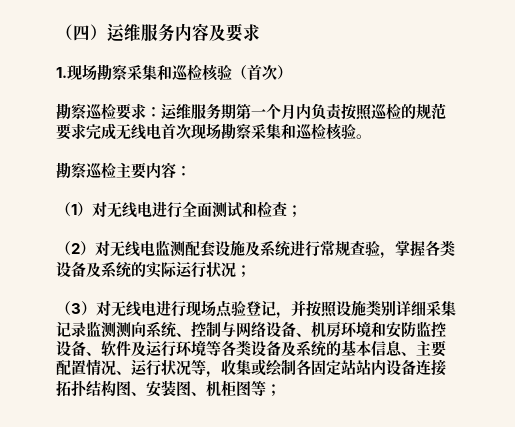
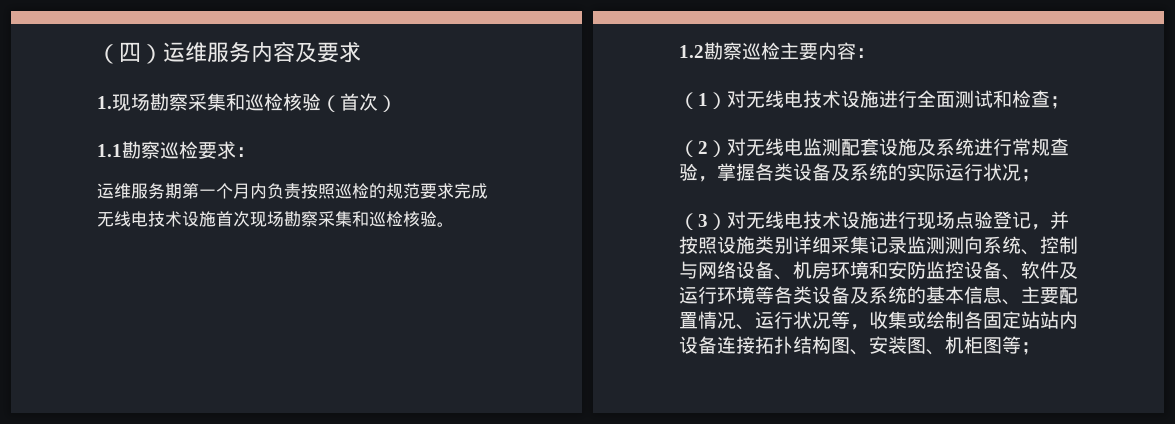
- 勘察巡检要求：运维服务期第一个月内负责按照巡检的规范要求完成无线电首次现场勘察采集和巡检核验。
+ 1.1勘察巡检要求：
+ 运维服务期第一个月内负责按照巡检的规范要求完成无线电技术设施首次现场勘察采集和巡检核验。
- 勘察巡检主要内容：
+ 1.2勘察巡检主要内容：
- （1）对无线电进行全面测试和检查；
+ （1）对无线电技术设施进行全面测试和检查；
- （3）对无线电进行现场点验登记，并按照设施类别详细采集记录监测测向系统、控制与网络设备、机房环境和安防监控设备、软件及运行环境等各类设备及系统的基本信息、主要配置情况、运行状况等，收集或绘制各固定站站内设备连接拓扑结构图、安装图、机柜图等；
+ （3）对无线电技术设施进行现场点验登记，并按照设施类别详细采集记录监测测向系统、控制与网络设备、机房环境和安防监控设备、软件及运行环境等各类设备及系统的基本信息、主要配置情况、运行状况等，收集或绘制各固定站站内设备连接拓扑结构图、安装图、机柜图等；

